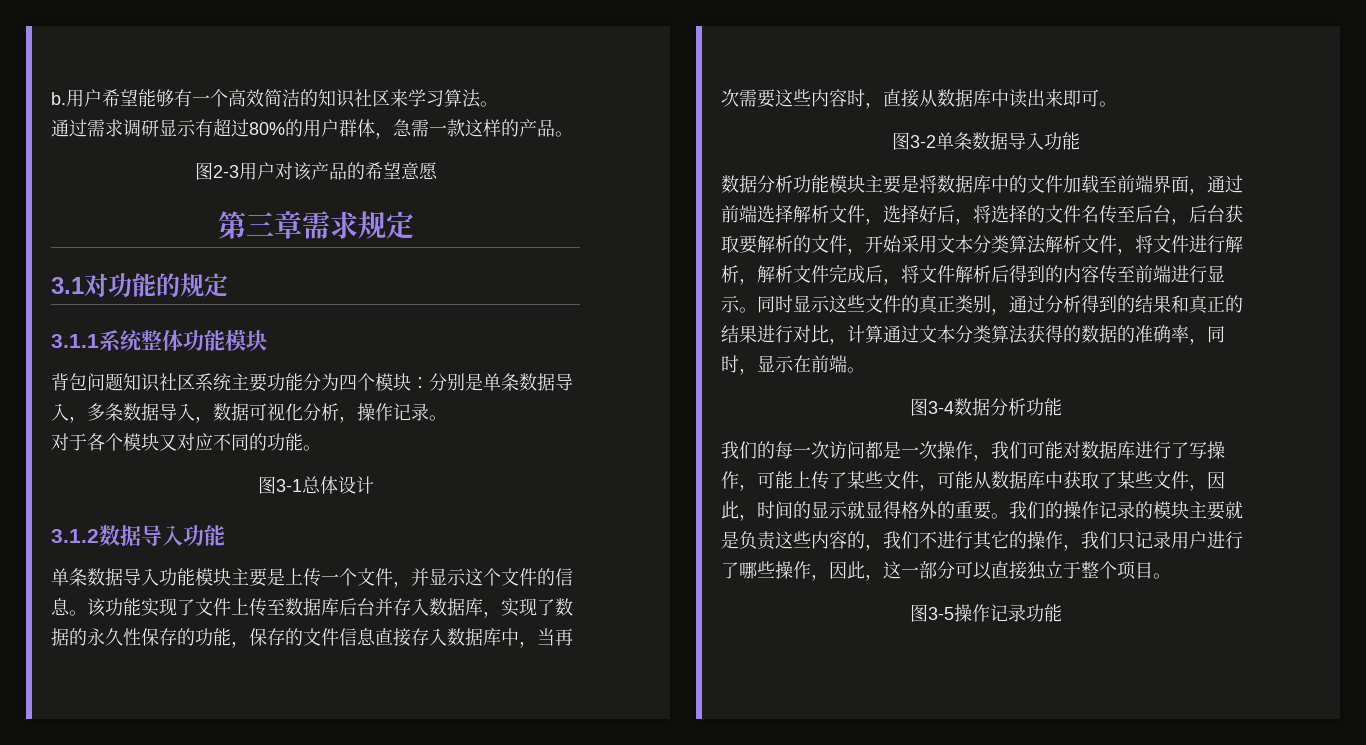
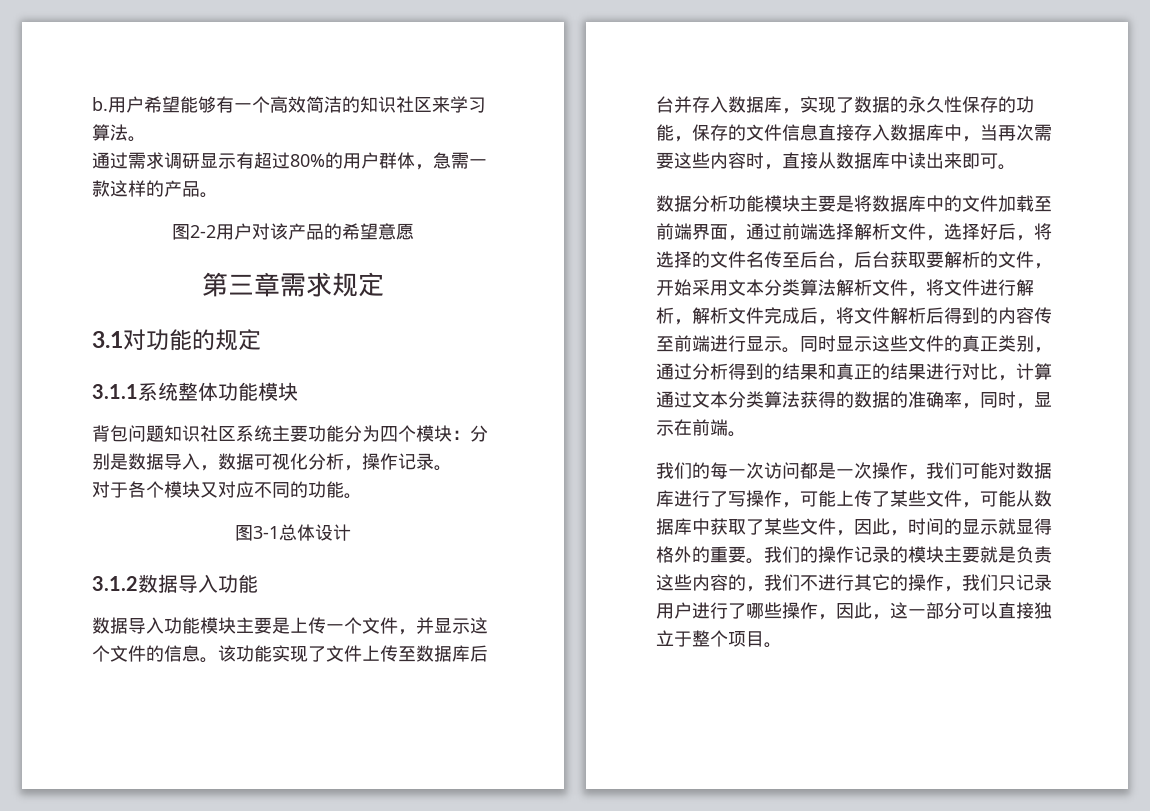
- 图2-3用户对该产品的希望意愿
+ 图2-2用户对该产品的希望意愿
- 背包问题知识社区系统主要功能分为四个模块：分别是单条数据导入，多条数据导入，数据可视化分析，操作记录。
+ 背包问题知识社区系统主要功能分为四个模块：分别是数据导入，数据可视化分析，操作记录。
- 单条数据导入功能模块主要是上传一个文件，并显示这个文件的信息。
+ 数据导入功能模块主要是上传一个文件，并显示这个文件的信息。
- 图3-2单条数据导入功能
- 图3-4数据分析功能
- 图3-5操作记录功能

